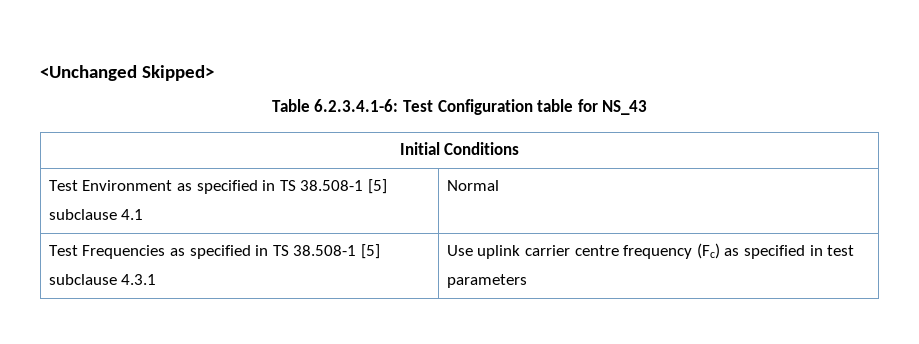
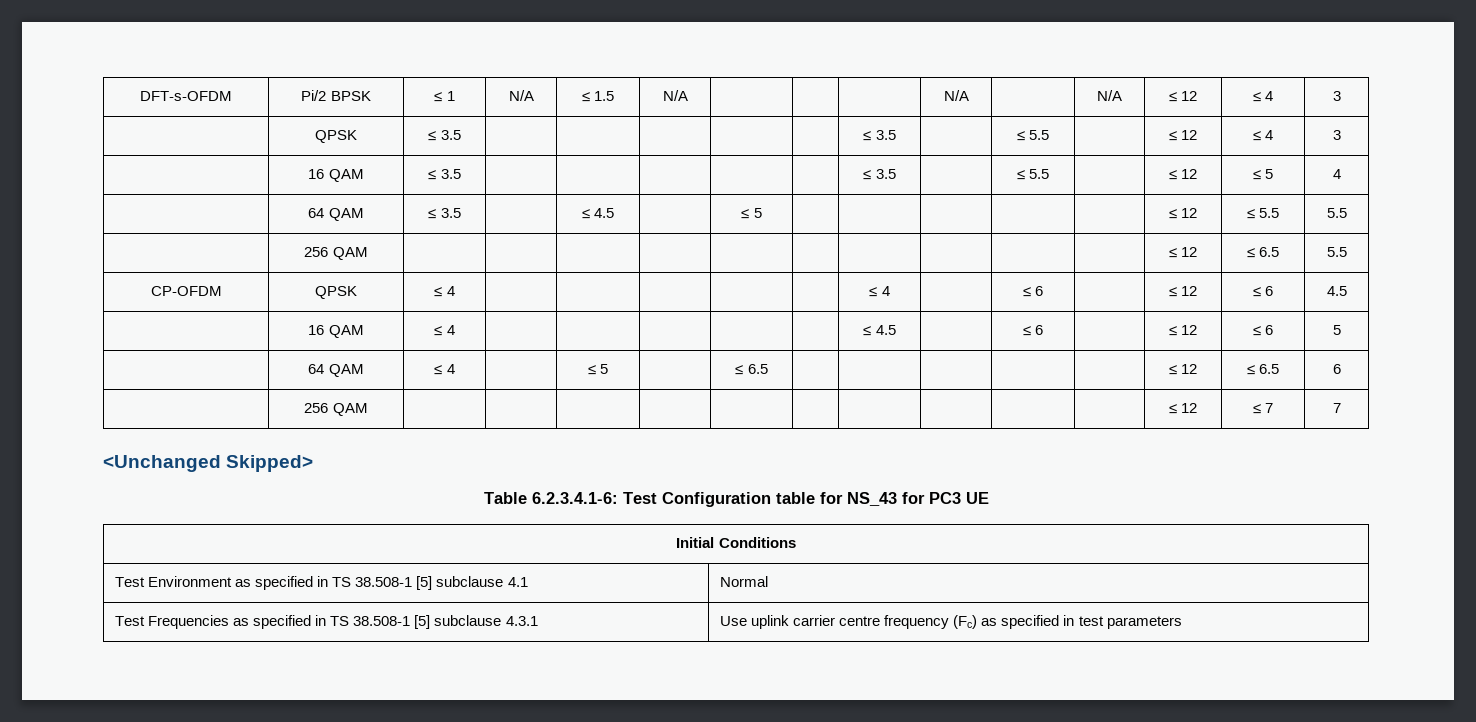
+ DFT-s-OFDM | Pi/2 BPSK | ≤ 1 | N/A | ≤ 1.5 | N/A | | | | N/A | | N/A | ≤ 12 | ≤ 4 | 3
+ | QPSK | ≤ 3.5 | | | | | | ≤ 3.5 | | ≤ 5.5 | | ≤ 12 | ≤ 4 | 3
+ | 16 QAM | ≤ 3.5 | | | | | | ≤ 3.5 | | ≤ 5.5 | | ≤ 12 | ≤ 5 | 4
+ | 64 QAM | ≤ 3.5 | | ≤ 4.5 | | ≤ 5 | | | | | | ≤ 12 | ≤ 5.5 | 5.5
+ | 256 QAM | | | | | | | | | | | ≤ 12 | ≤ 6.5 | 5.5
+ CP-OFDM | QPSK | ≤ 4 | | | | | | ≤ 4 | | ≤ 6 | | ≤ 12 | ≤ 6 | 4.5
+ | 16 QAM | ≤ 4 | | | | | | ≤ 4.5 | | ≤ 6 | | ≤ 12 | ≤ 6 | 5
+ | 64 QAM | ≤ 4 | | ≤ 5 | | ≤ 6.5 | | | | | | ≤ 12 | ≤ 6.5 | 6
+ | 256 QAM | | | | | | | | | | | ≤ 12 | ≤ 7 | 7
- Table 6.2.3.4.1-6: Test Configuration table for NS_43
+ Table 6.2.3.4.1-6: Test Configuration table for NS_43 for PC3 UE

